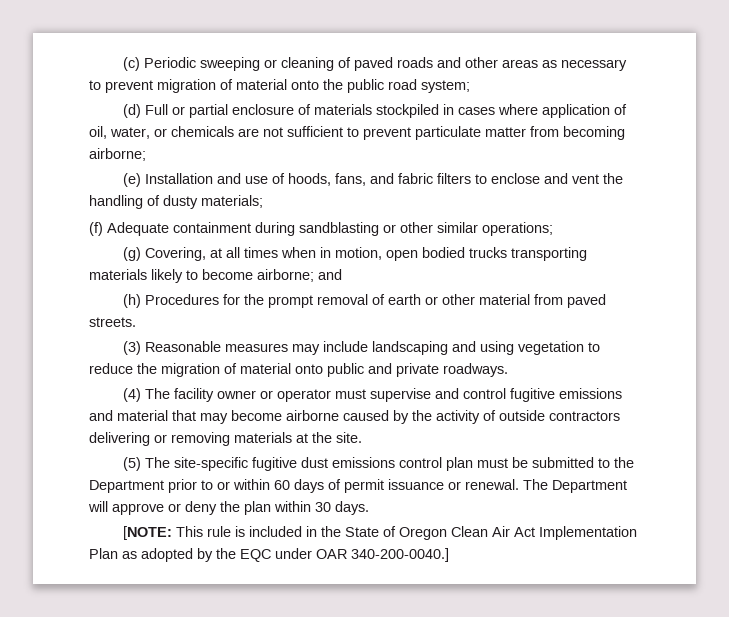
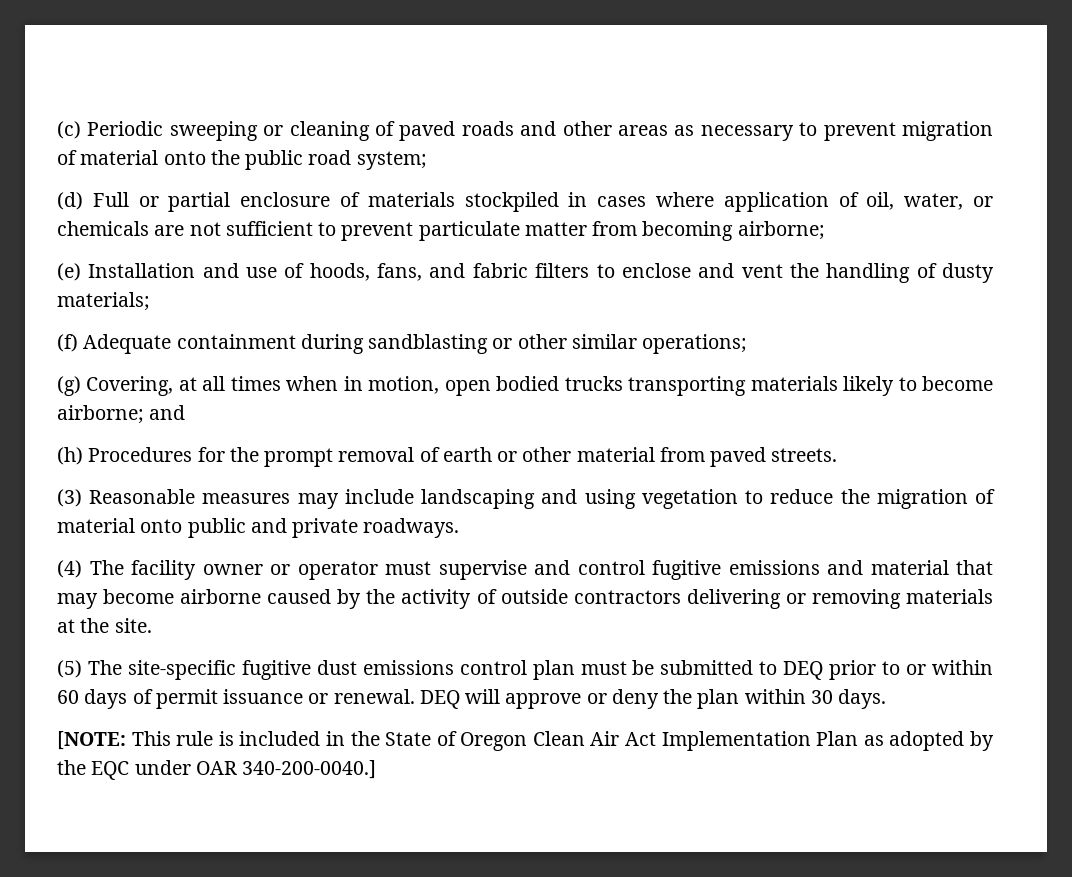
- (5) The site-specific fugitive dust emissions control plan must be submitted to the Department prior to or within 60 days of permit issuance or renewal.
+ (5) The site-specific fugitive dust emissions control plan must be submitted to DEQ prior to or within 60 days of permit issuance or renewal.
- The Department will approve or deny the plan within 30 days.
+ DEQ will approve or deny the plan within 30 days.

